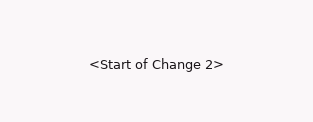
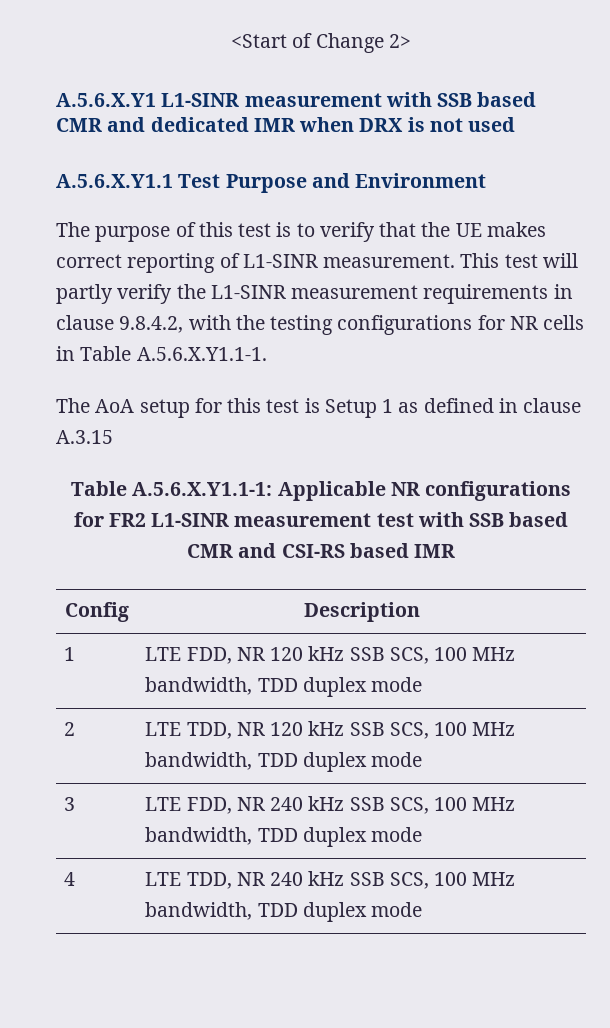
+ A.5.6.X.Y1 L1-SINR measurement with SSB based CMR and dedicated IMR when DRX is not used
+ A.5.6.X.Y1.1 Test Purpose and Environment
+ The purpose of this test is to verify that the UE makes correct reporting of L1-SINR measurement. This test will partly verify the L1-SINR measurement requirements in clause 9.8.4.2, with the testing configurations for NR cells in Table A.5.6.X.Y1.1-1.
+ The AoA setup for this test is Setup 1 as defined in clause A.3.15
+ Table A.5.6.X.Y1.1-1: Applicable NR configurations for FR2 L1-SINR measurement test with SSB based CMR and CSI-RS based IMR
+ Config | Description
+ 1 | LTE FDD, NR 120 kHz SSB SCS, 100 MHz bandwidth, TDD duplex mode
+ 2 | LTE TDD, NR 120 kHz SSB SCS, 100 MHz bandwidth, TDD duplex mode
+ 3 | LTE FDD, NR 240 kHz SSB SCS, 100 MHz bandwidth, TDD duplex mode
+ 4 | LTE TDD, NR 240 kHz SSB SCS, 100 MHz bandwidth, TDD duplex mode

